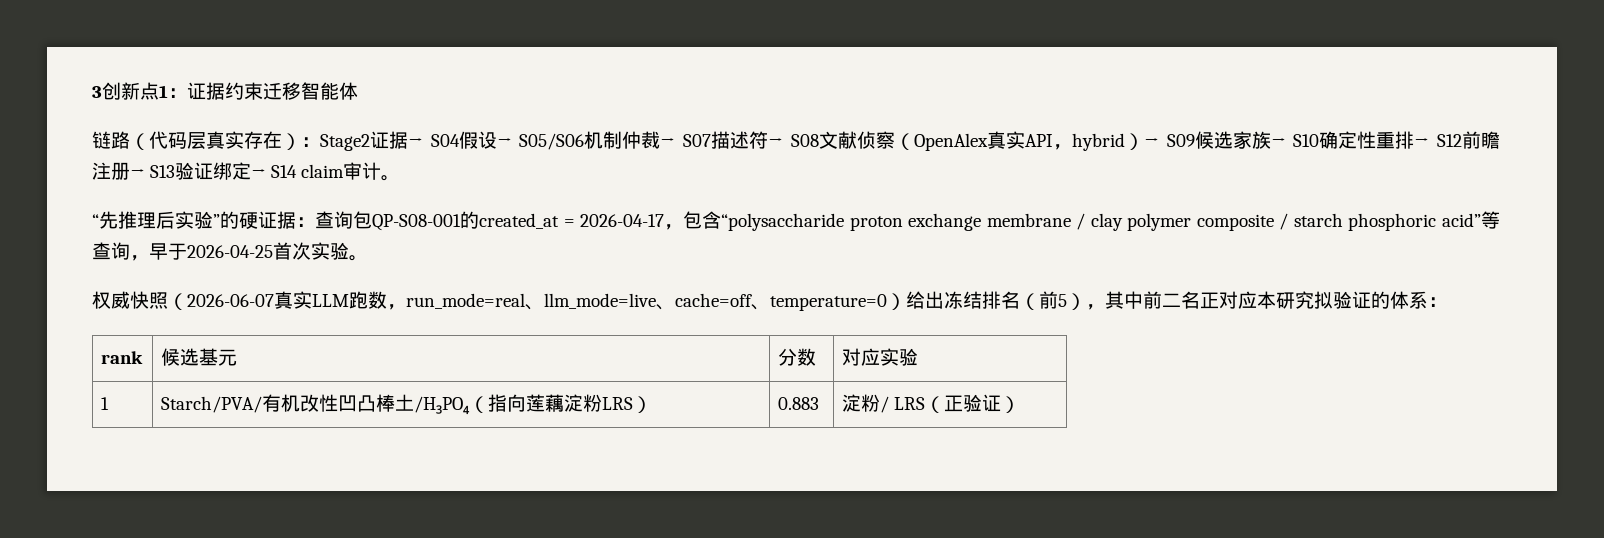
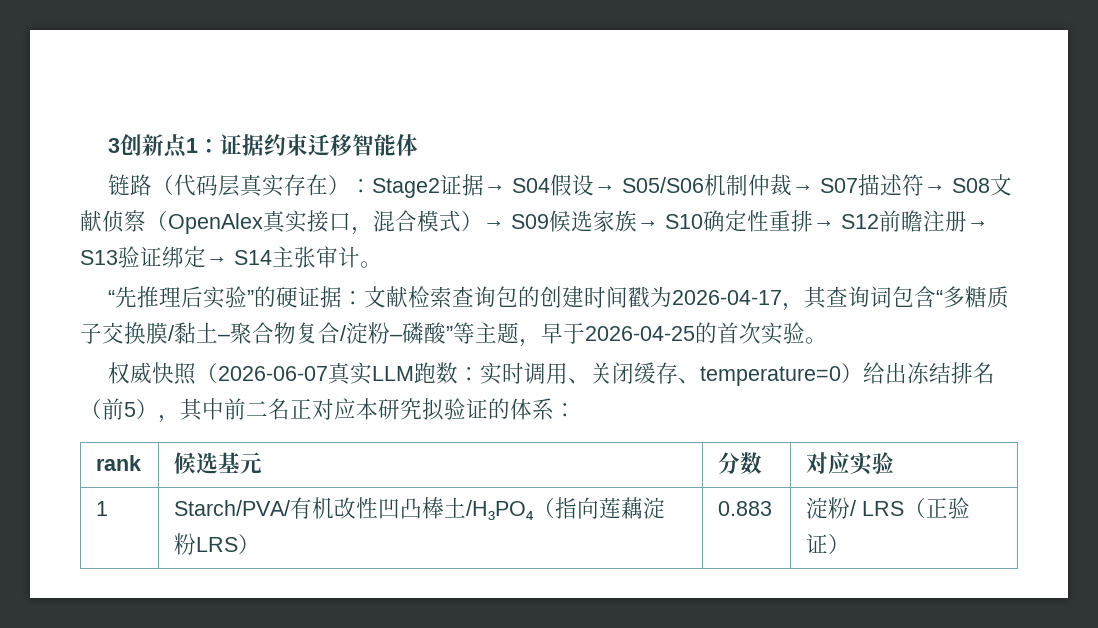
- 链路（代码层真实存在）：Stage2证据→ S04假设→ S05/S06机制仲裁→ S07描述符→ S08文献侦察（OpenAlex真实API，hybrid）→ S09候选家族→ S10确定性重排→ S12前瞻注册→ S13验证绑定→ S14 claim审计。
+ 链路（代码层真实存在）：Stage2证据→ S04假设→ S05/S06机制仲裁→ S07描述符→ S08文献侦察（OpenAlex真实接口，混合模式）→ S09候选家族→ S10确定性重排→ S12前瞻注册→ S13验证绑定→ S14主张审计。
- “先推理后实验”的硬证据：查询包QP-S08-001的created_at = 2026-04-17，包含“polysaccharide proton exchange membrane / clay polymer composite / starch phosphoric acid”等查询，早于2026-04-25首次实验。
+ “先推理后实验”的硬证据：文献检索查询包的创建时间戳为2026-04-17，其查询词包含“多糖质子交换膜/黏土–聚合物复合/淀粉–磷酸”等主题，早于2026-04-25的首次实验。
- 权威快照（2026-06-07真实LLM跑数，run_mode=real、llm_mode=live、cache=off、temperature=0）给出冻结排名（前5），其中前二名正对应本研究拟验证的体系：
+ 权威快照（2026-06-07真实LLM跑数：实时调用、关闭缓存、temperature=0）给出冻结排名（前5），其中前二名正对应本研究拟验证的体系：

